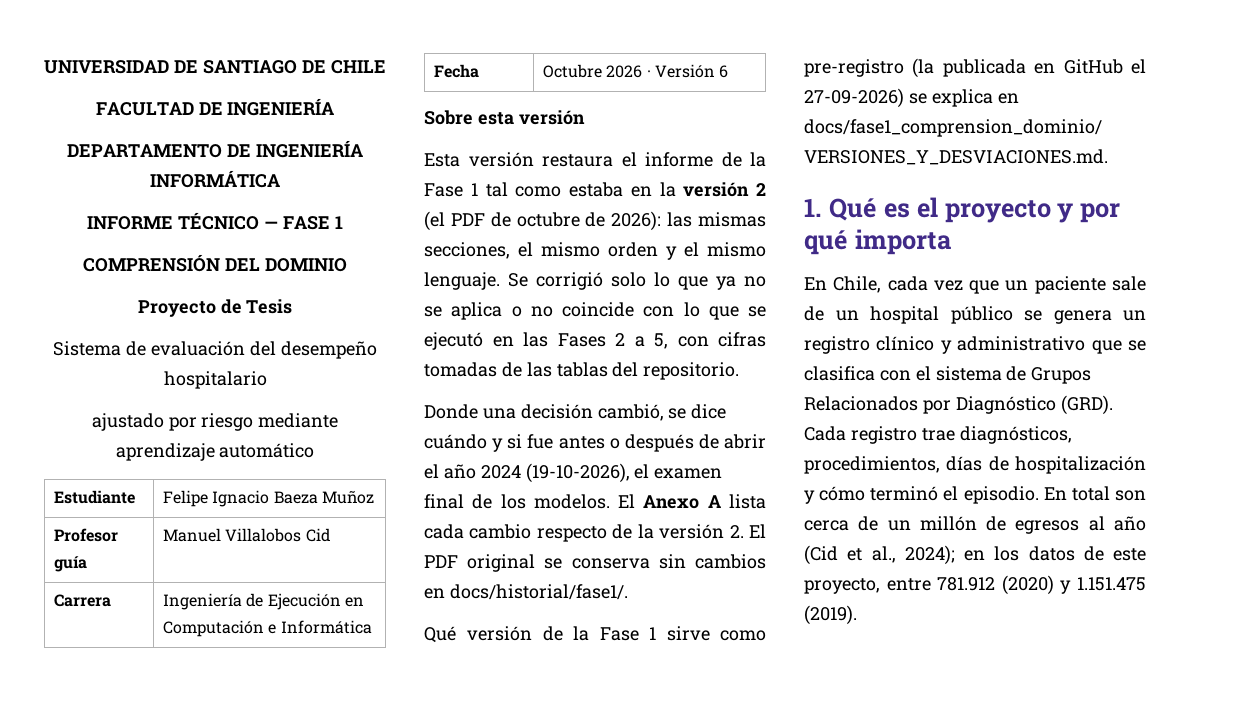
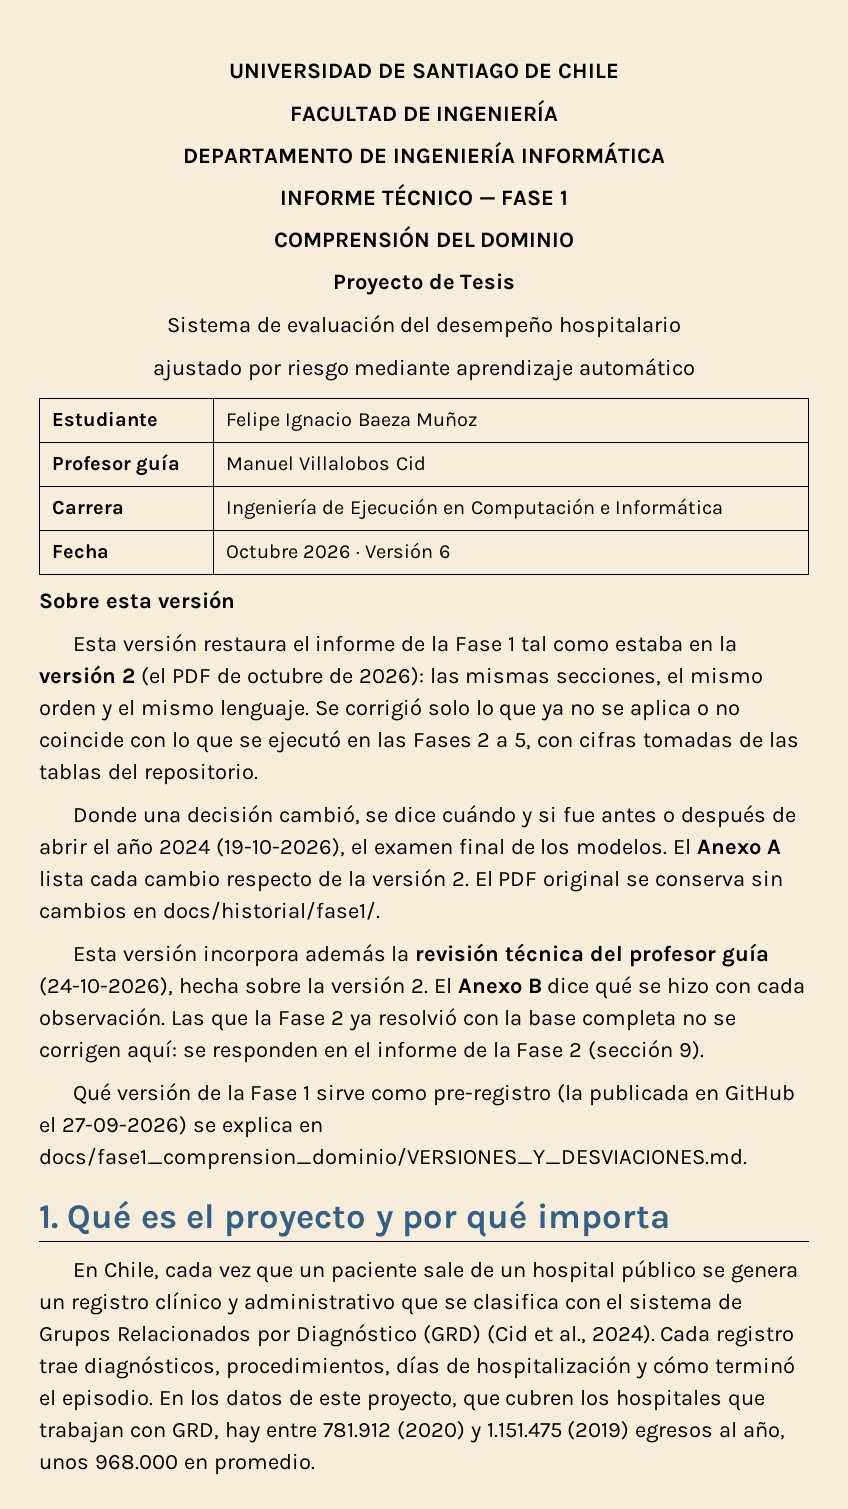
+ Esta versión incorpora además la revisión técnica del profesor guía (24-10-2026), hecha sobre la versión 2. El Anexo B dice qué se hizo con cada observación. Las que la Fase 2 ya resolvió con la base completa no se corrigen aquí: se responden en el informe de la Fase 2 (sección 9).
- En Chile, cada vez que un paciente sale de un hospital público se genera un registro clínico y administrativo que se clasifica con el sistema de Grupos Relacionados por Diagnóstico (GRD).
+ En Chile, cada vez que un paciente sale de un hospital público se genera un registro clínico y administrativo que se clasifica con el sistema de Grupos Relacionados por Diagnóstico (GRD) (Cid et al., 2024).
- En total son cerca de un millón de egresos al año (Cid et al., 2024); en los datos de este proyecto, entre 781.912 (2020) y 1.151.475 (2019).
+ En los datos de este proyecto, que cubren los hospitales que trabajan con GRD, hay entre 781.912 (2020) y 1.151.475 (2019) egresos al año, unos 968.000 en promedio.

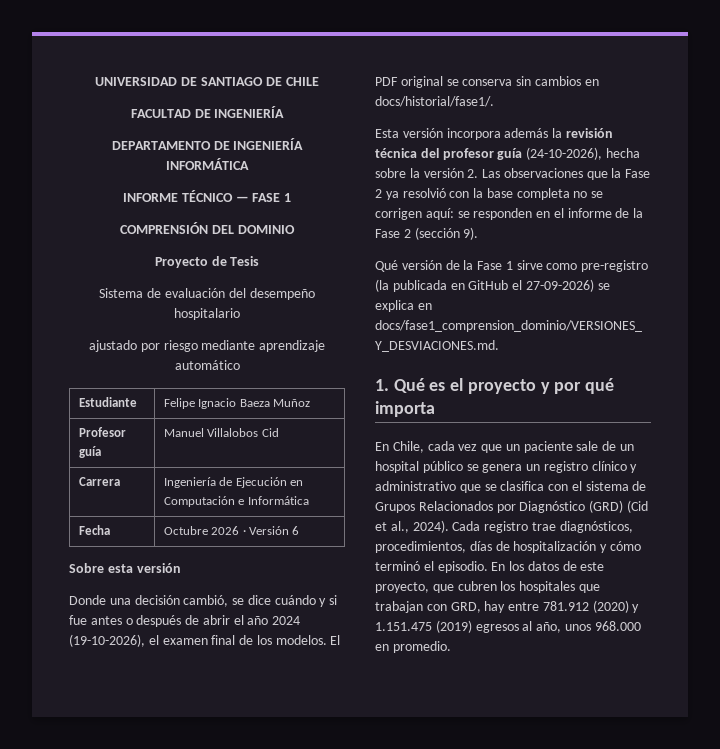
- Esta versión restaura el informe de la Fase 1 tal como estaba en la versión 2 (el PDF de octubre de 2026): las mismas secciones, el mismo orden y el mismo lenguaje. Se corrigió solo lo que ya no se aplica o no coincide con lo que se ejecutó en las Fases 2 a 5, con cifras tomadas de las tablas del repositorio.
- El Anexo A lista cada cambio respecto de la versión 2. El PDF original se conserva sin cambios en docs/historial/fase1/.
+ El PDF original se conserva sin cambios en docs/historial/fase1/.
- Esta versión incorpora además la revisión técnica del profesor guía (24-10-2026), hecha sobre la versión 2. El Anexo B dice qué se hizo con cada observación. Las que la Fase 2 ya resolvió con la base completa no se corrigen aquí: se responden en el informe de la Fase 2 (sección 9).
+ Esta versión incorpora además la revisión técnica del profesor guía (24-10-2026), hecha sobre la versión 2. Las observaciones que la Fase 2 ya resolvió con la base completa no se corrigen aquí: se responden en el informe de la Fase 2 (sección 9).

